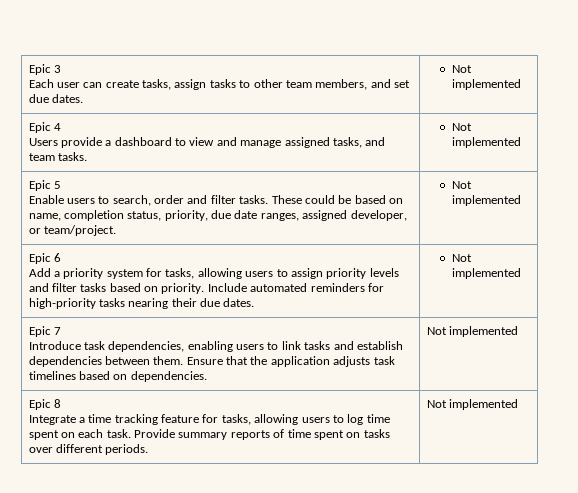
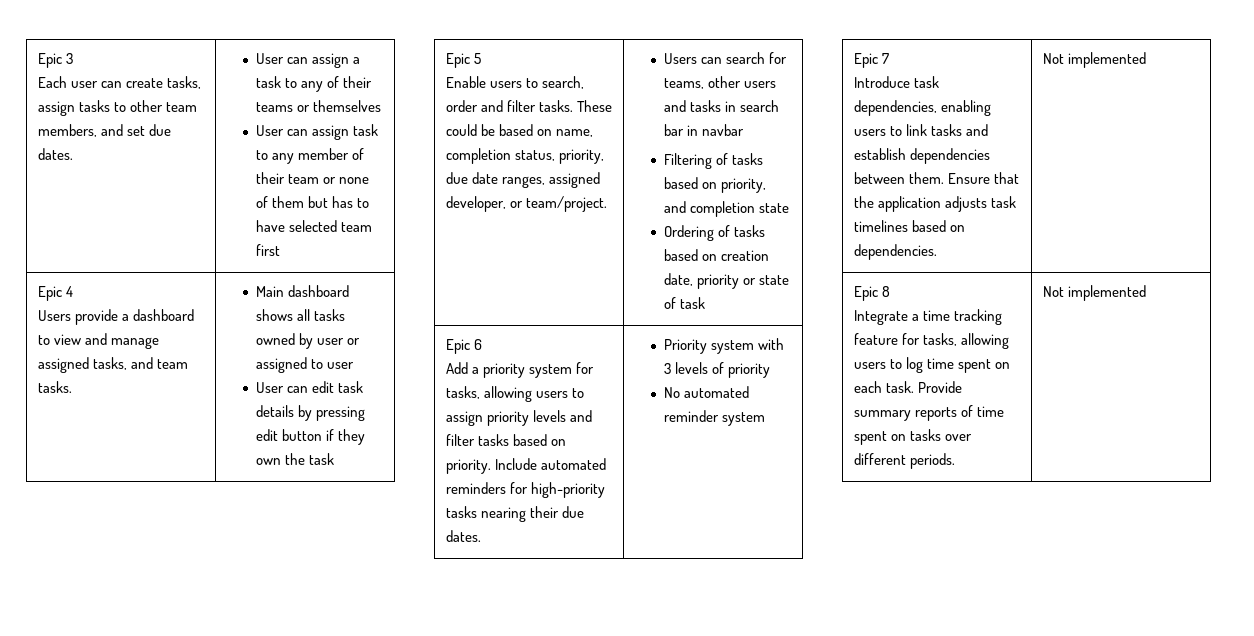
- Each user can create tasks, assign tasks to other team members, and set due dates. | Not implemented
+ Each user can create tasks, assign tasks to other team members, and set due dates. | User can assign a task to any of their teams or themselves
+ User can assign task to any member of their team or none of them but has to have selected team first
- Users provide a dashboard to view and manage assigned tasks, and team tasks. | Not implemented
+ Users provide a dashboard to view and manage assigned tasks, and team tasks. | Main dashboard shows all tasks owned by user or assigned to user
+ User can edit task details by pressing edit button if they own the task
- These could be based on name, completion status, priority, due date ranges, assigned developer, or team/project. | Not implemented
+ These could be based on name, completion status, priority, due date ranges, assigned developer, or team/project. | Users can search for teams, other users and tasks in search bar in navbar
+ Filtering of tasks based on priority, and completion state
+ Ordering of tasks based on creation date, priority or state of task
- Include automated reminders for high-priority tasks nearing their due dates. | Not implemented
+ Include automated reminders for high-priority tasks nearing their due dates. | Priority system with 3 levels of priority
+ No automated reminder system

